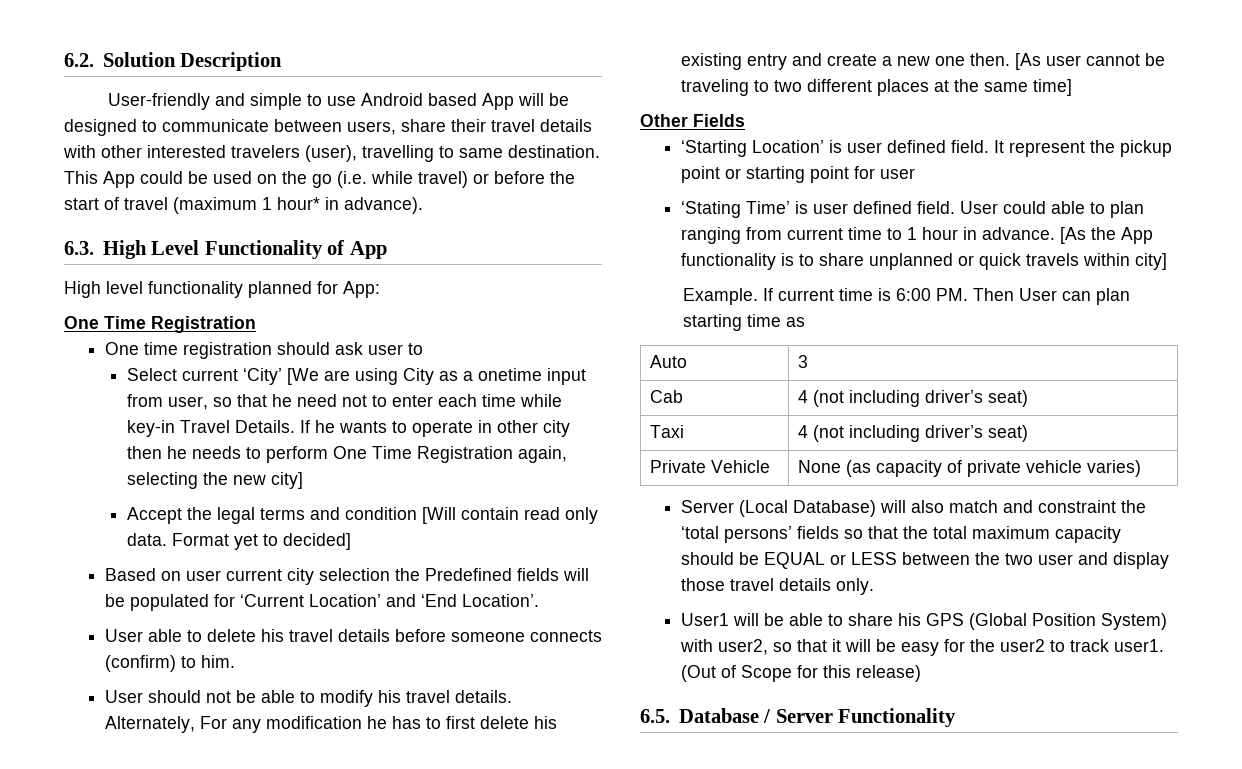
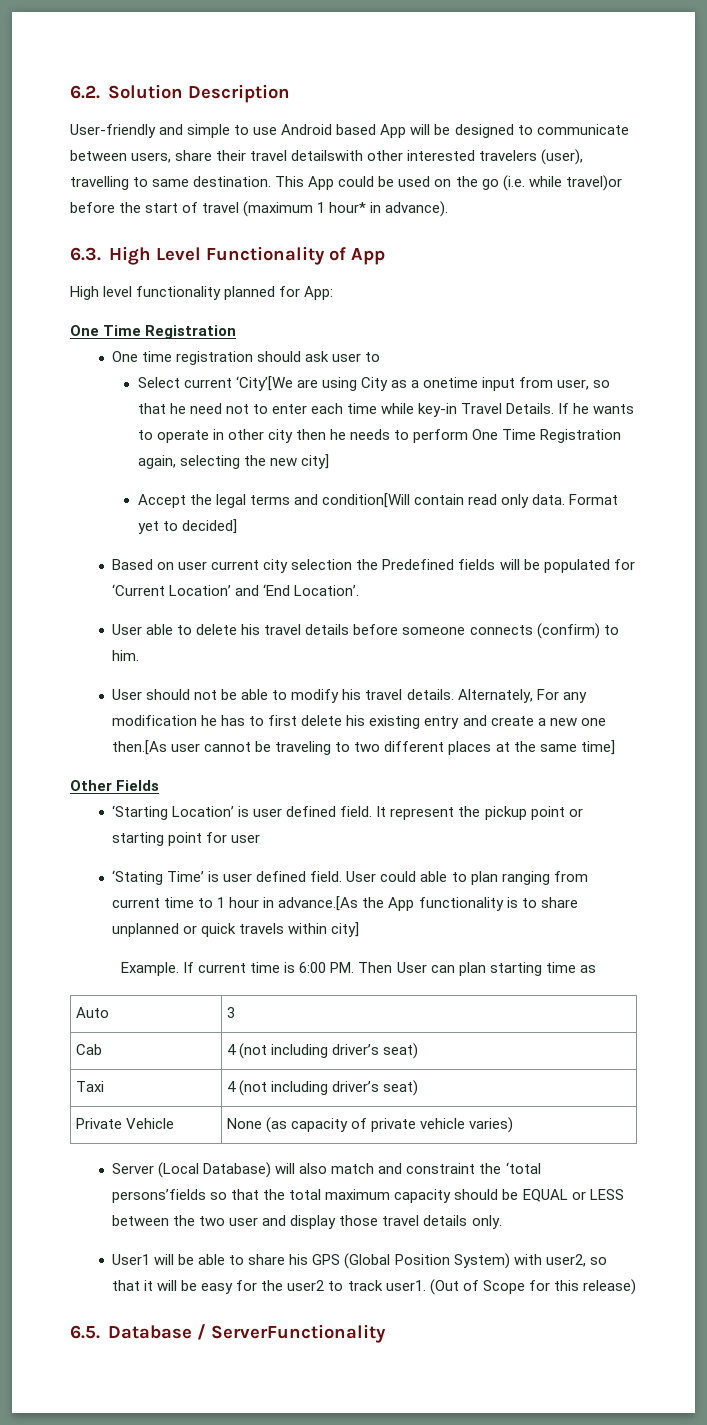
- User-friendly and simple to use Android based App will be designed to communicate between users, share their travel details with other interested travelers (user), travelling to same destination.
+ User-friendly and simple to use Android based App will be designed to communicate between users, share their travel detailswith other interested travelers (user), travelling to same destination.
- This App could be used on the go (i.e. while travel) or before the start of travel (maximum 1 hour* in advance).
+ This App could be used on the go (i.e. while travel)or before the start of travel (maximum 1 hour* in advance).
- Select current ‘City’ [We are using City as a onetime input from user, so that he need not to enter each time while key-in Travel Details.
+ Select current ‘City’[We are using City as a onetime input from user, so that he need not to enter each time while key-in Travel Details.
- Accept the legal terms and condition [Will contain read only data.
+ Accept the legal terms and condition[Will contain read only data.
- Alternately, For any modification he has to first delete his existing entry and create a new one then. [As user cannot be traveling to two different places at the same time]
+ Alternately, For any modification he has to first delete his existing entry and create a new one then.[As user cannot be traveling to two different places at the same time]
- User could able to plan ranging from current time to 1 hour in advance. [As the App functionality is to share unplanned or quick travels within city]
+ User could able to plan ranging from current time to 1 hour in advance.[As the App functionality is to share unplanned or quick travels within city]
- Server (Local Database) will also match and constraint the ‘total persons’ fields so that the total maximum capacity should be EQUAL or LESS between the two user and display those travel details only.
+ Server (Local Database) will also match and constraint the ‘total persons’fields so that the total maximum capacity should be EQUAL or LESS between the two user and display those travel details only.
- 6.5. Database / Server Functionality
+ 6.5. Database / ServerFunctionality

